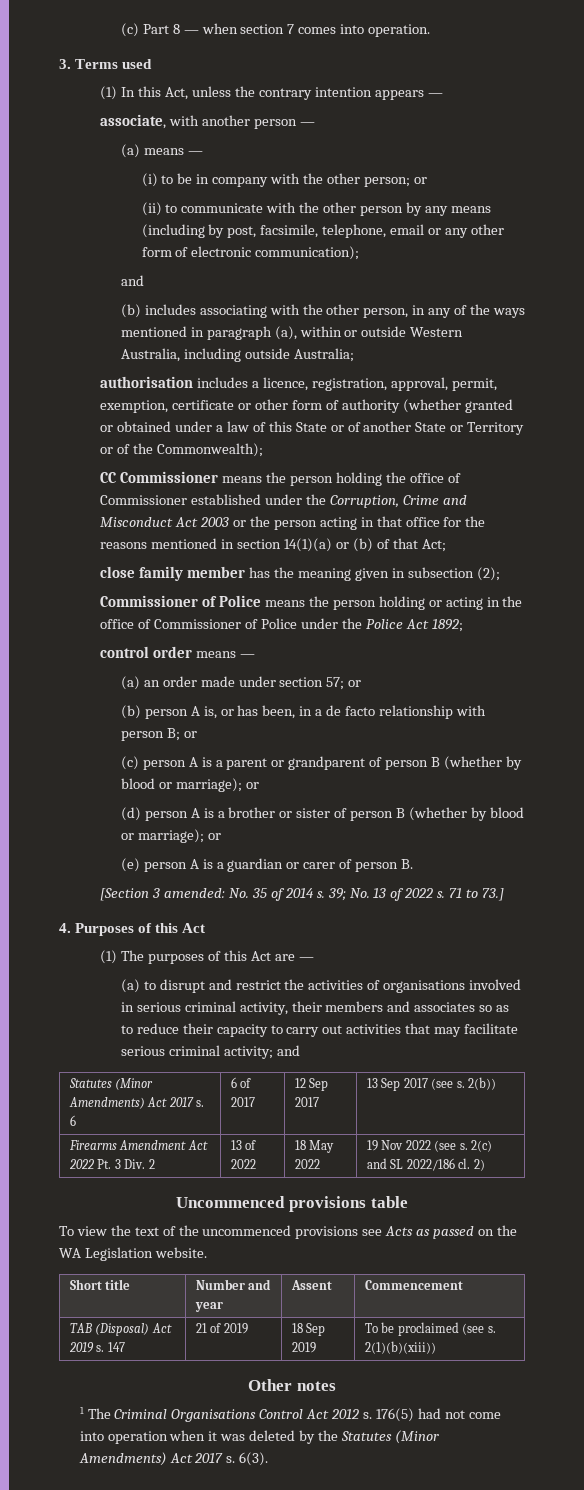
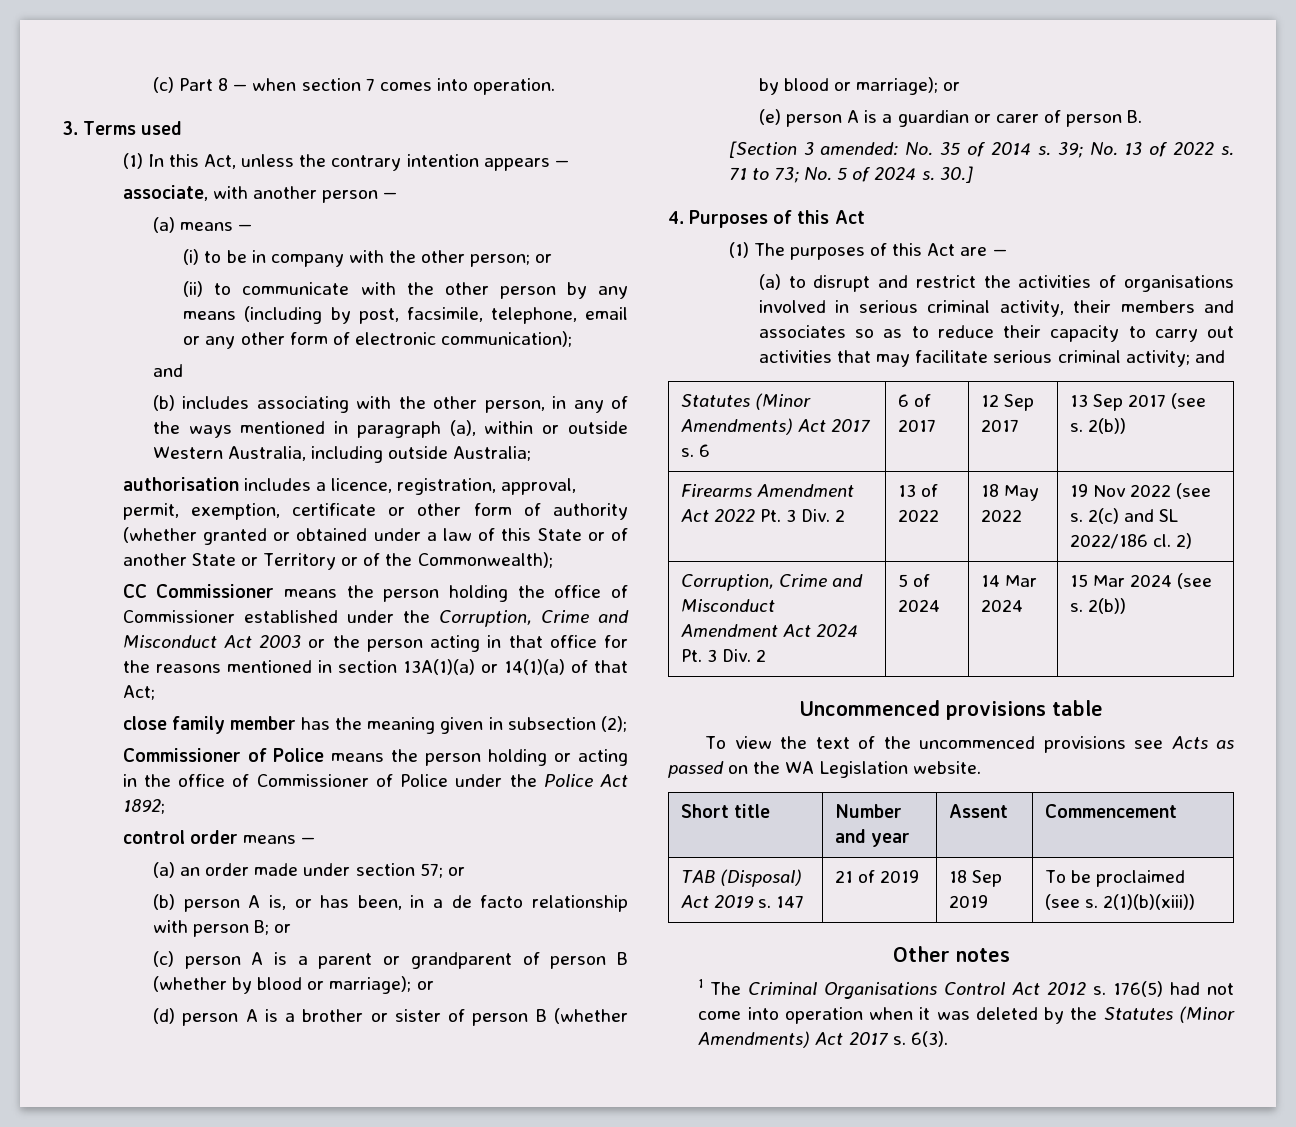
- CC Commissioner means the person holding the office of Commissioner established under the Corruption, Crime and Misconduct Act 2003 or the person acting in that office for the reasons mentioned in section 14(1)(a) or (b) of that Act;
+ CC Commissioner means the person holding the office of Commissioner established under the Corruption, Crime and Misconduct Act 2003 or the person acting in that office for the reasons mentioned in section 13A(1)(a) or 14(1)(a) of that Act;
- 71 to 73.]
+ 71 to 73; No. 5 of 2024 s. 30.]
+ Corruption, Crime and Misconduct Amendment Act 2024 Pt. 3 Div. 2 | 5 of 2024 | 14 Mar 2024 | 15 Mar 2024 (see s. 2(b))

